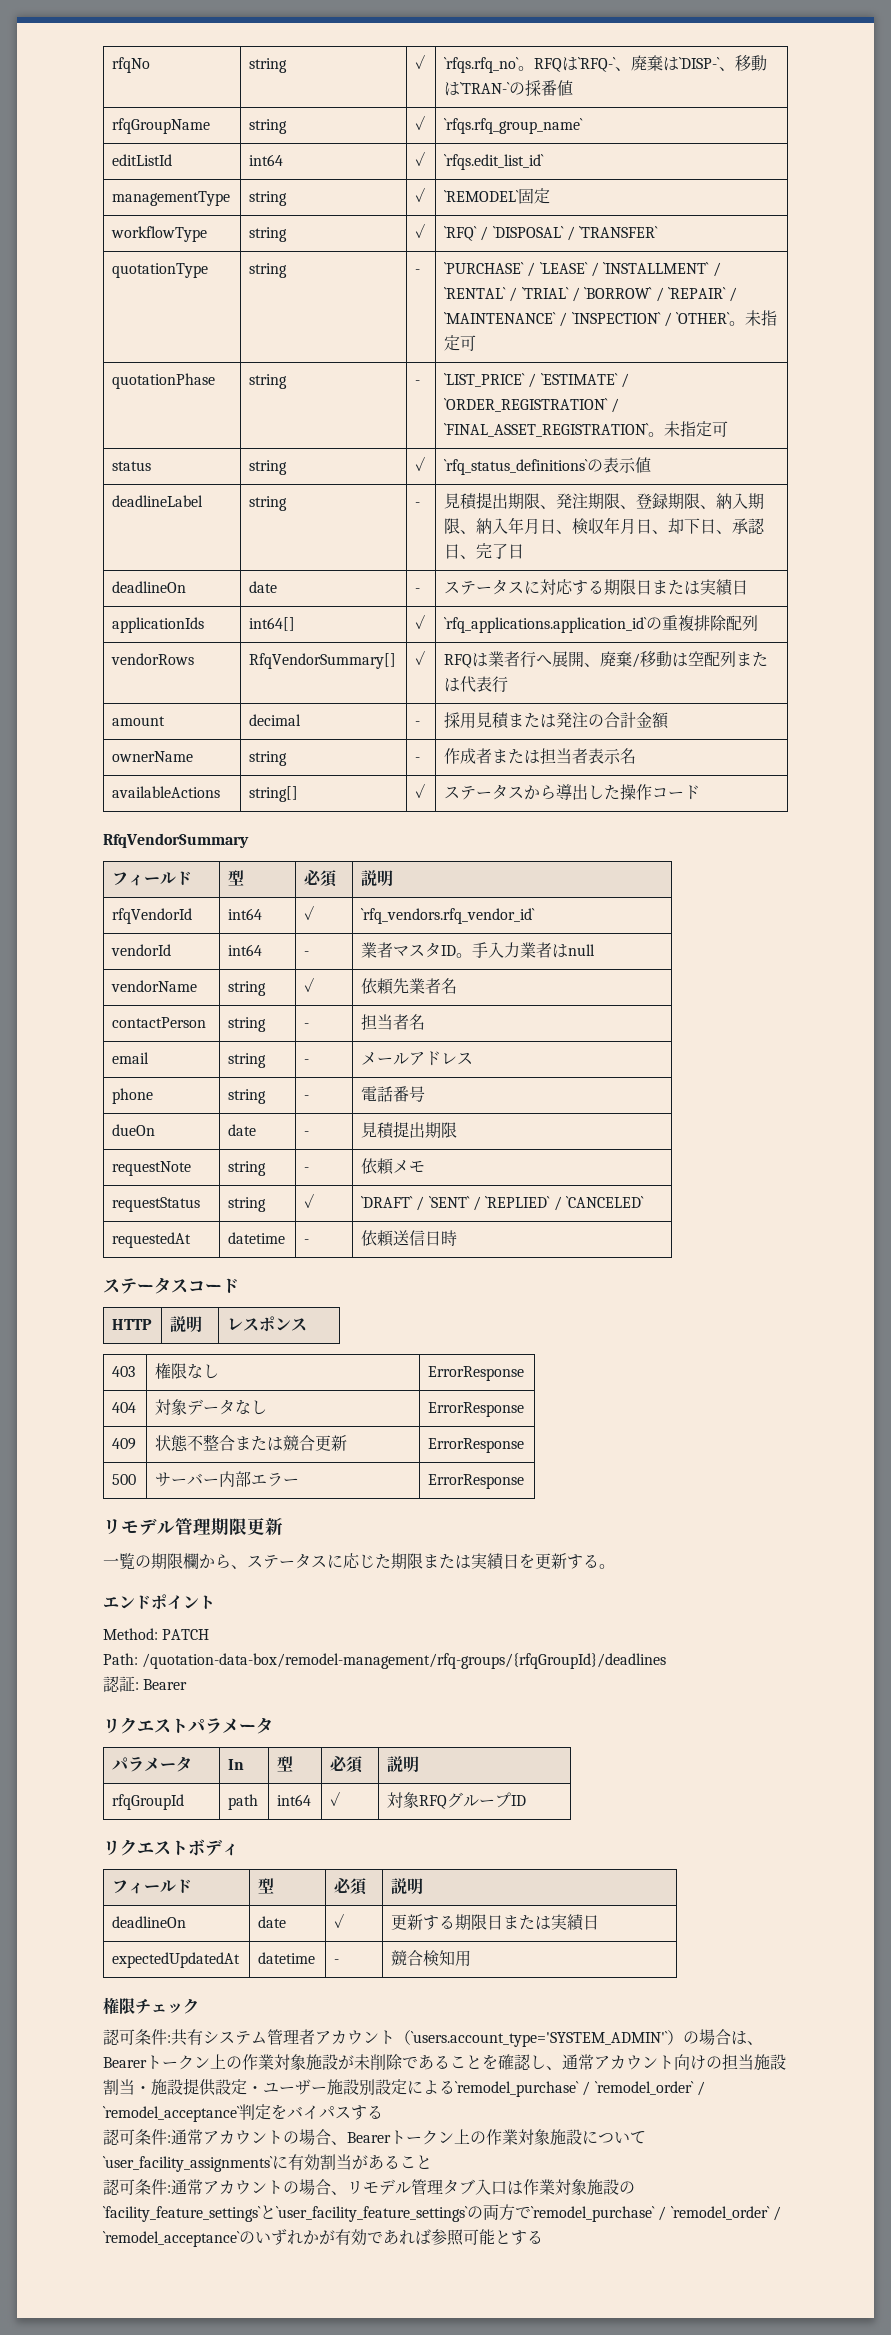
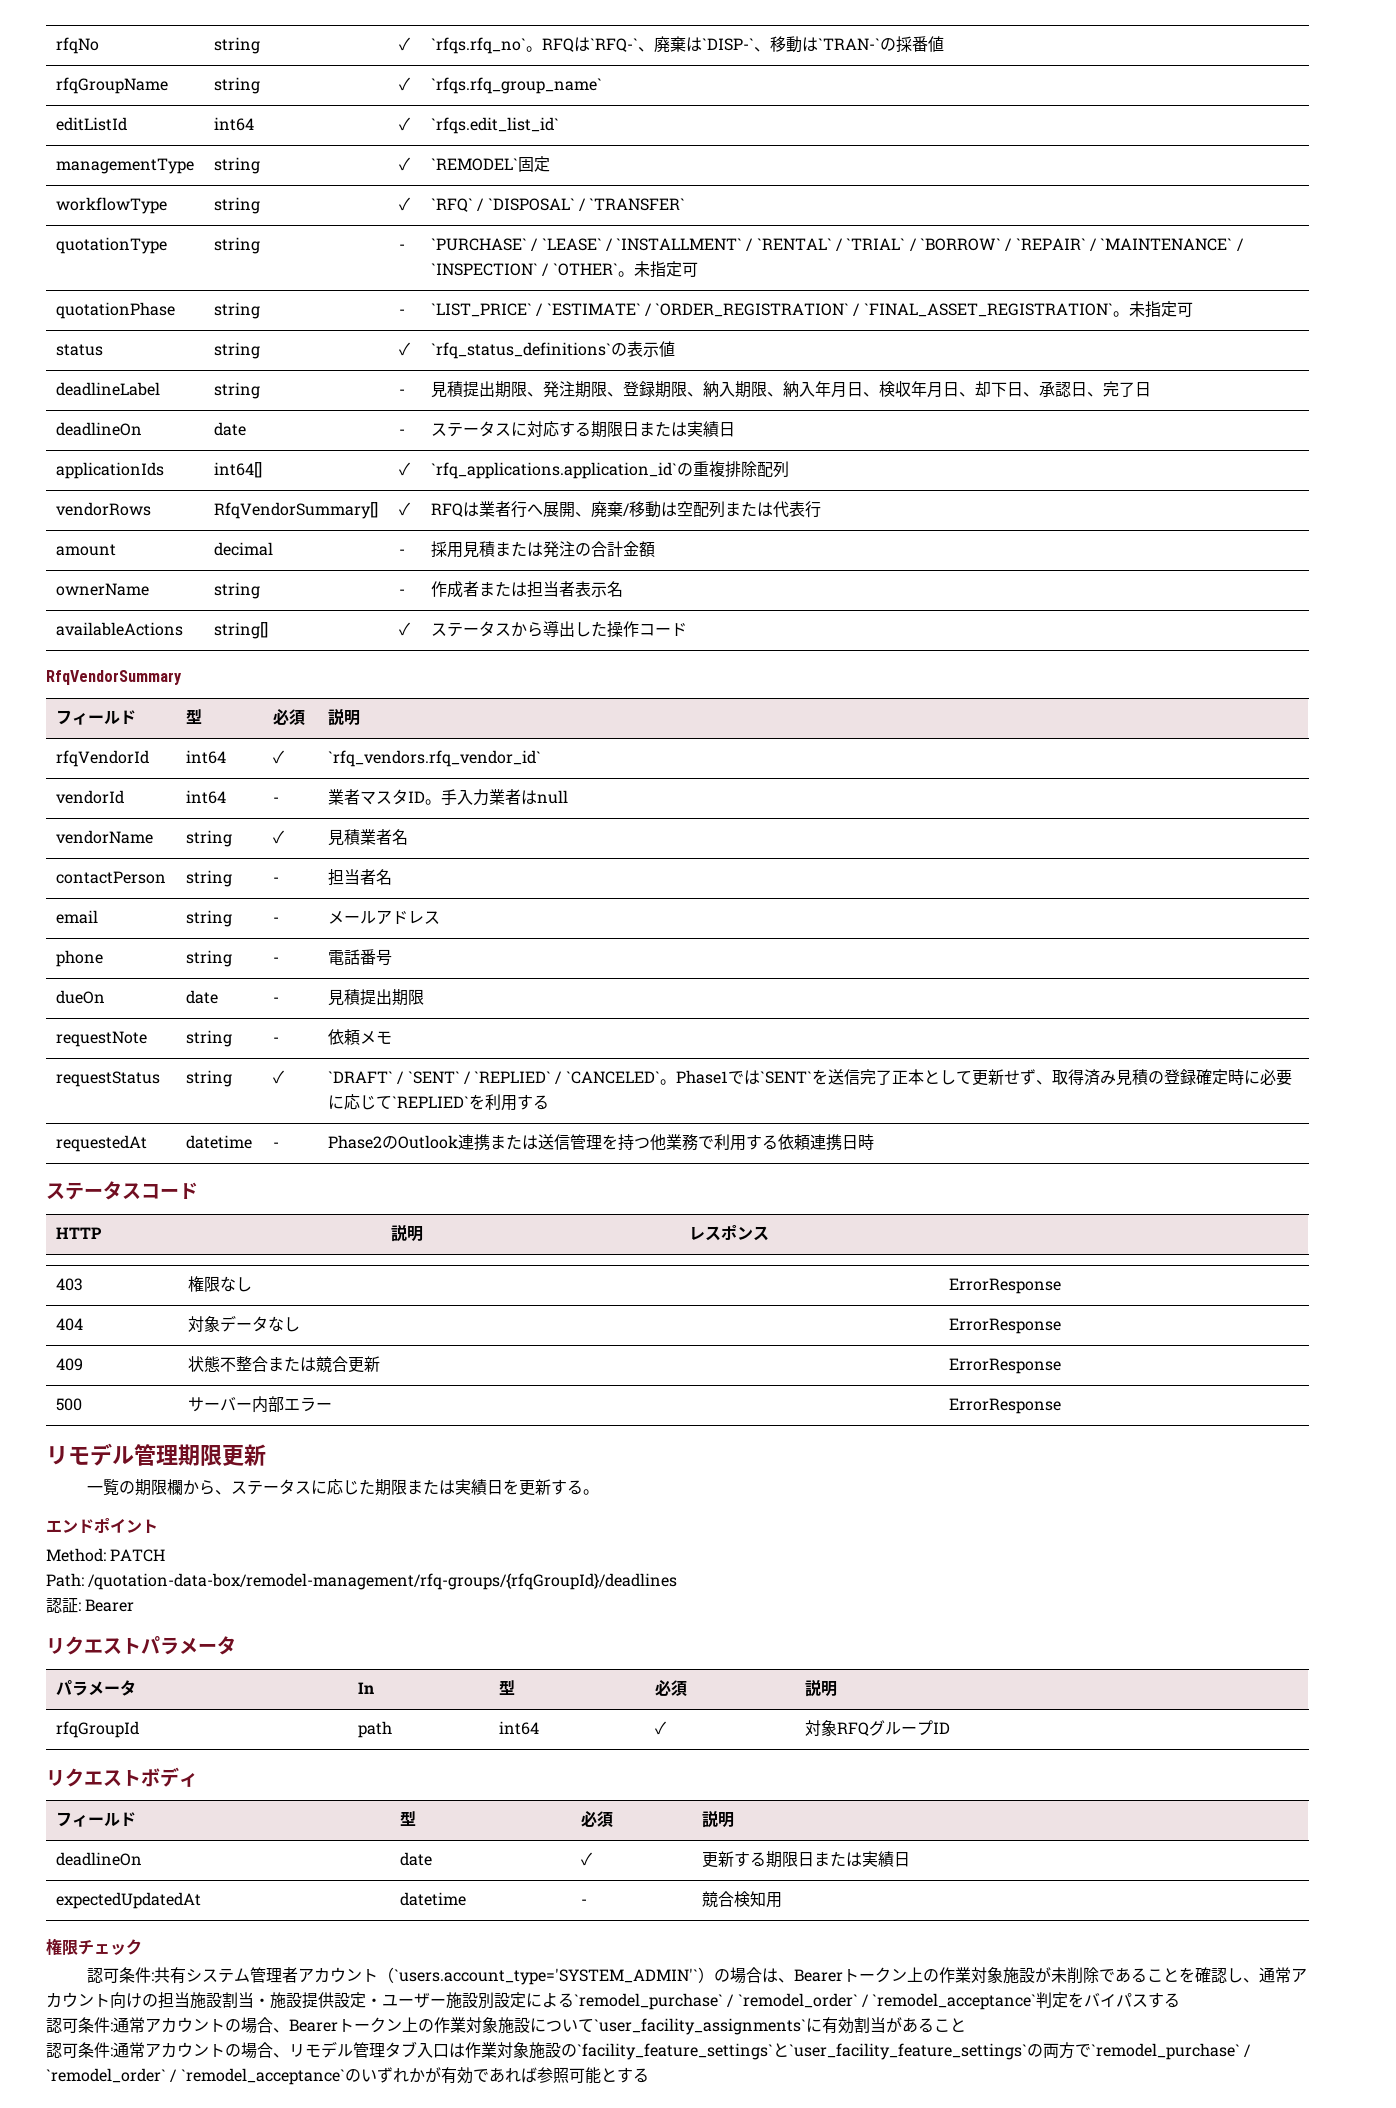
- vendorName | string | ✓ | 依頼先業者名
+ vendorName | string | ✓ | 見積業者名
- requestStatus | string | ✓ | `DRAFT` / `SENT` / `REPLIED` / `CANCELED`
- requestedAt | datetime | - | 依頼送信日時
+ requestStatus | string | ✓ | `DRAFT` / `SENT` / `REPLIED` / `CANCELED`。Phase1では`SENT`を送信完了正本として更新せず、取得済み見積の登録確定時に必要に応じて`REPLIED`を利用する
+ requestedAt | datetime | - | Phase2のOutlook連携または送信管理を持つ他業務で利用する依頼連携日時

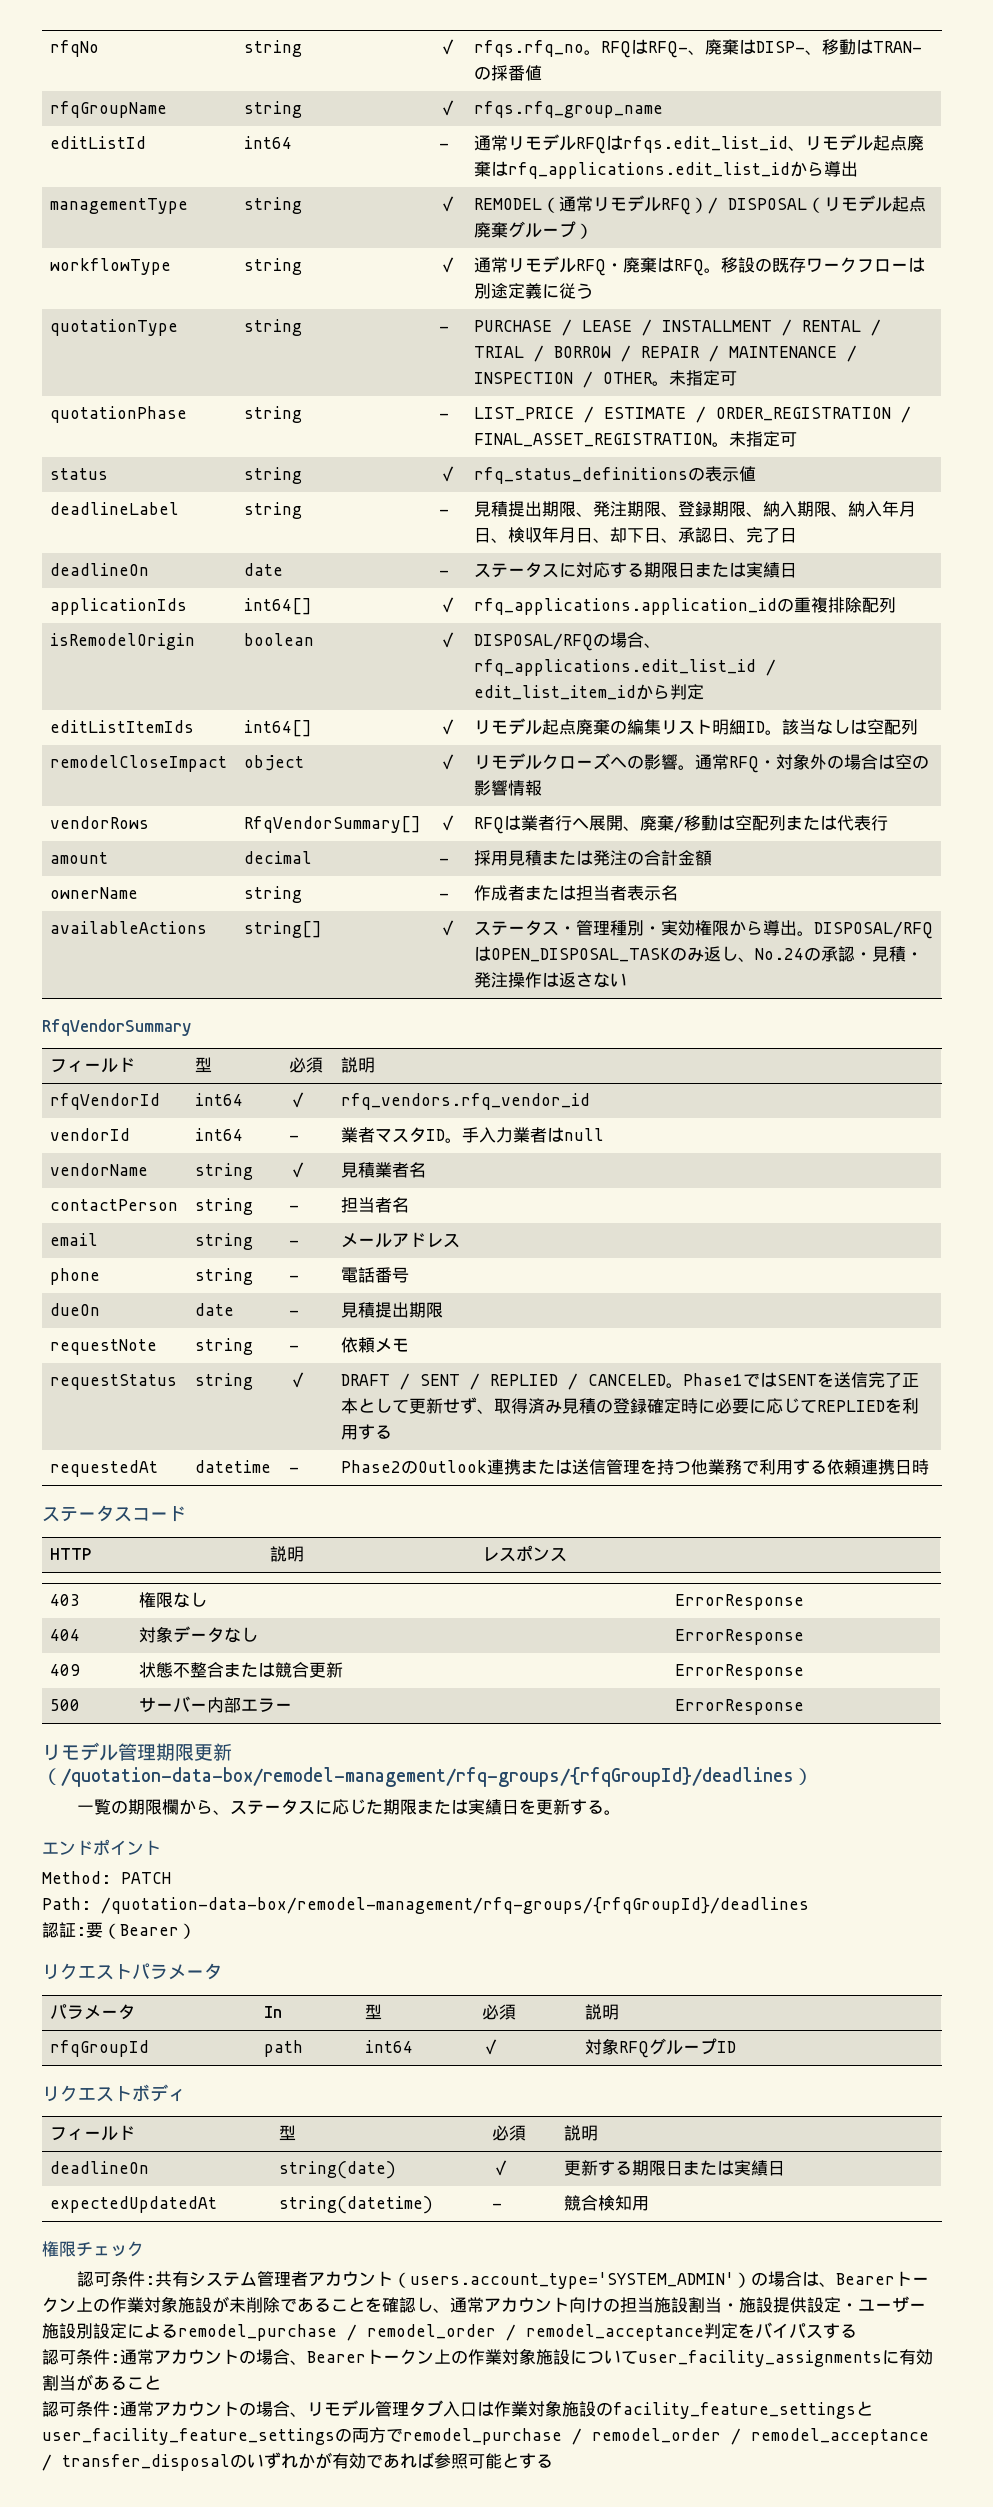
- rfqNo | string | ✓ | `rfqs.rfq_no`。RFQは`RFQ-`、廃棄は`DISP-`、移動は`TRAN-`の採番値
+ rfqNo | string | ✓ | rfqs.rfq_no。RFQはRFQ-、廃棄はDISP-、移動はTRAN-の採番値
- rfqGroupName | string | ✓ | `rfqs.rfq_group_name`
+ rfqGroupName | string | ✓ | rfqs.rfq_group_name
- editListId | int64 | ✓ | `rfqs.edit_list_id`
- managementType | string | ✓ | `REMODEL`固定
- workflowType | string | ✓ | `RFQ` / `DISPOSAL` / `TRANSFER`
- quotationType | string | - | `PURCHASE` / `LEASE` / `INSTALLMENT` / `RENTAL` / `TRIAL` / `BORROW` / `REPAIR` / `MAINTENANCE` / `INSPECTION` / `OTHER`。未指定可
+ editListId | int64 | - | 通常リモデルRFQはrfqs.edit_list_id、リモデル起点廃棄はrfq_applications.edit_list_idから導出
+ managementType | string | ✓ | REMODEL（通常リモデルRFQ）/ DISPOSAL（リモデル起点廃棄グループ）
+ workflowType | string | ✓ | 通常リモデルRFQ・廃棄はRFQ。移設の既存ワークフローは別途定義に従う
+ quotationType | string | - | PURCHASE / LEASE / INSTALLMENT / RENTAL / TRIAL / BORROW / REPAIR / MAINTENANCE / INSPECTION / OTHER。未指定可
- quotationPhase | string | - | `LIST_PRICE` / `ESTIMATE` / `ORDER_REGISTRATION` / `FINAL_ASSET_REGISTRATION`。未指定可
+ quotationPhase | string | - | LIST_PRICE / ESTIMATE / ORDER_REGISTRATION / FINAL_ASSET_REGISTRATION。未指定可
- status | string | ✓ | `rfq_status_definitions`の表示値
+ status | string | ✓ | rfq_status_definitionsの表示値
- applicationIds | int64[] | ✓ | `rfq_applications.application_id`の重複排除配列
+ applicationIds | int64[] | ✓ | rfq_applications.application_idの重複排除配列
+ isRemodelOrigin | boolean | ✓ | DISPOSAL/RFQの場合、rfq_applications.edit_list_id / edit_list_item_idから判定
+ editListItemIds | int64[] | ✓ | リモデル起点廃棄の編集リスト明細ID。該当なしは空配列
+ remodelCloseImpact | object | ✓ | リモデルクローズへの影響。通常RFQ・対象外の場合は空の影響情報
- availableActions | string[] | ✓ | ステータスから導出した操作コード
+ availableActions | string[] | ✓ | ステータス・管理種別・実効権限から導出。DISPOSAL/RFQはOPEN_DISPOSAL_TASKのみ返し、No.24の承認・見積・発注操作は返さない
- rfqVendorId | int64 | ✓ | `rfq_vendors.rfq_vendor_id`
+ rfqVendorId | int64 | ✓ | rfq_vendors.rfq_vendor_id
- requestStatus | string | ✓ | `DRAFT` / `SENT` / `REPLIED` / `CANCELED`。Phase1では`SENT`を送信完了正本として更新せず、取得済み見積の登録確定時に必要に応じて`REPLIED`を利用する
+ requestStatus | string | ✓ | DRAFT / SENT / REPLIED / CANCELED。Phase1ではSENTを送信完了正本として更新せず、取得済み見積の登録確定時に必要に応じてREPLIEDを利用する
- リモデル管理期限更新
+ リモデル管理期限更新（/quotation-data-box/remodel-management/rfq-groups/{rfqGroupId}/deadlines）
- 認証: Bearer
+ 認証:要（Bearer）
- deadlineOn | date | ✓ | 更新する期限日または実績日
+ deadlineOn | string(date) | ✓ | 更新する期限日または実績日
- expectedUpdatedAt | datetime | - | 競合検知用
+ expectedUpdatedAt | string(datetime) | - | 競合検知用
- 認可条件:共有システム管理者アカウント（`users.account_type='SYSTEM_ADMIN'`）の場合は、Bearerトークン上の作業対象施設が未削除であることを確認し、通常アカウント向けの担当施設割当・施設提供設定・ユーザー施設別設定による`remodel_purchase` / `remodel_order` / `remodel_acceptance`判定をバイパスする
+ 認可条件:共有システム管理者アカウント（users.account_type='SYSTEM_ADMIN'）の場合は、Bearerトークン上の作業対象施設が未削除であることを確認し、通常アカウント向けの担当施設割当・施設提供設定・ユーザー施設別設定によるremodel_purchase / remodel_order / remodel_acceptance判定をバイパスする
- 認可条件:通常アカウントの場合、Bearerトークン上の作業対象施設について`user_facility_assignments`に有効割当があること
+ 認可条件:通常アカウントの場合、Bearerトークン上の作業対象施設についてuser_facility_assignmentsに有効割当があること
- 認可条件:通常アカウントの場合、リモデル管理タブ入口は作業対象施設の`facility_feature_settings`と`user_facility_feature_settings`の両方で`remodel_purchase` / `remodel_order` / `remodel_acceptance`のいずれかが有効であれば参照可能とする
+ 認可条件:通常アカウントの場合、リモデル管理タブ入口は作業対象施設のfacility_feature_settingsとuser_facility_feature_settingsの両方でremodel_purchase / remodel_order / remodel_acceptance / transfer_disposalのいずれかが有効であれば参照可能とする

